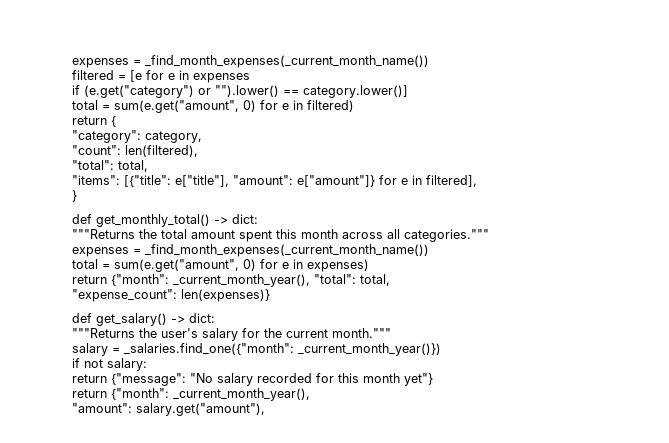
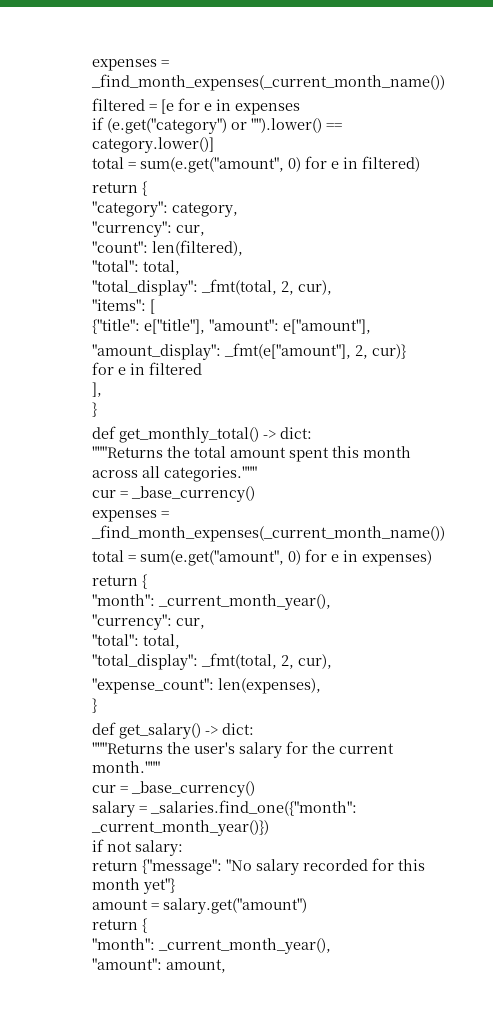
  "category": category,
+ "currency": cur,
  "count": len(filtered),
  "total": total,
- "items": [{"title": e["title"], "amount": e["amount"]} for e in filtered],
+ "total_display": _fmt(total, 2, cur),
+ "items": [
+ {"title": e["title"], "amount": e["amount"],
+ "amount_display": _fmt(e["amount"], 2, cur)}
+ for e in filtered
+ ],
  """Returns the total amount spent this month across all categories."""
+ cur = _base_currency()
  total = sum(e.get("amount", 0) for e in expenses)
- return {"month": _current_month_year(), "total": total,
+ return {
+ "month": _current_month_year(),
+ "currency": cur,
+ "total": total,
+ "total_display": _fmt(total, 2, cur),
- "expense_count": len(expenses)}
+ "expense_count": len(expenses),
+ }
  """Returns the user's salary for the current month."""
+ cur = _base_currency()
  return {"message": "No salary recorded for this month yet"}
- return {"month": _current_month_year(),
+ amount = salary.get("amount")
+ return {
+ "month": _current_month_year(),
- "amount": salary.get("amount"),
+ "amount": amount,

